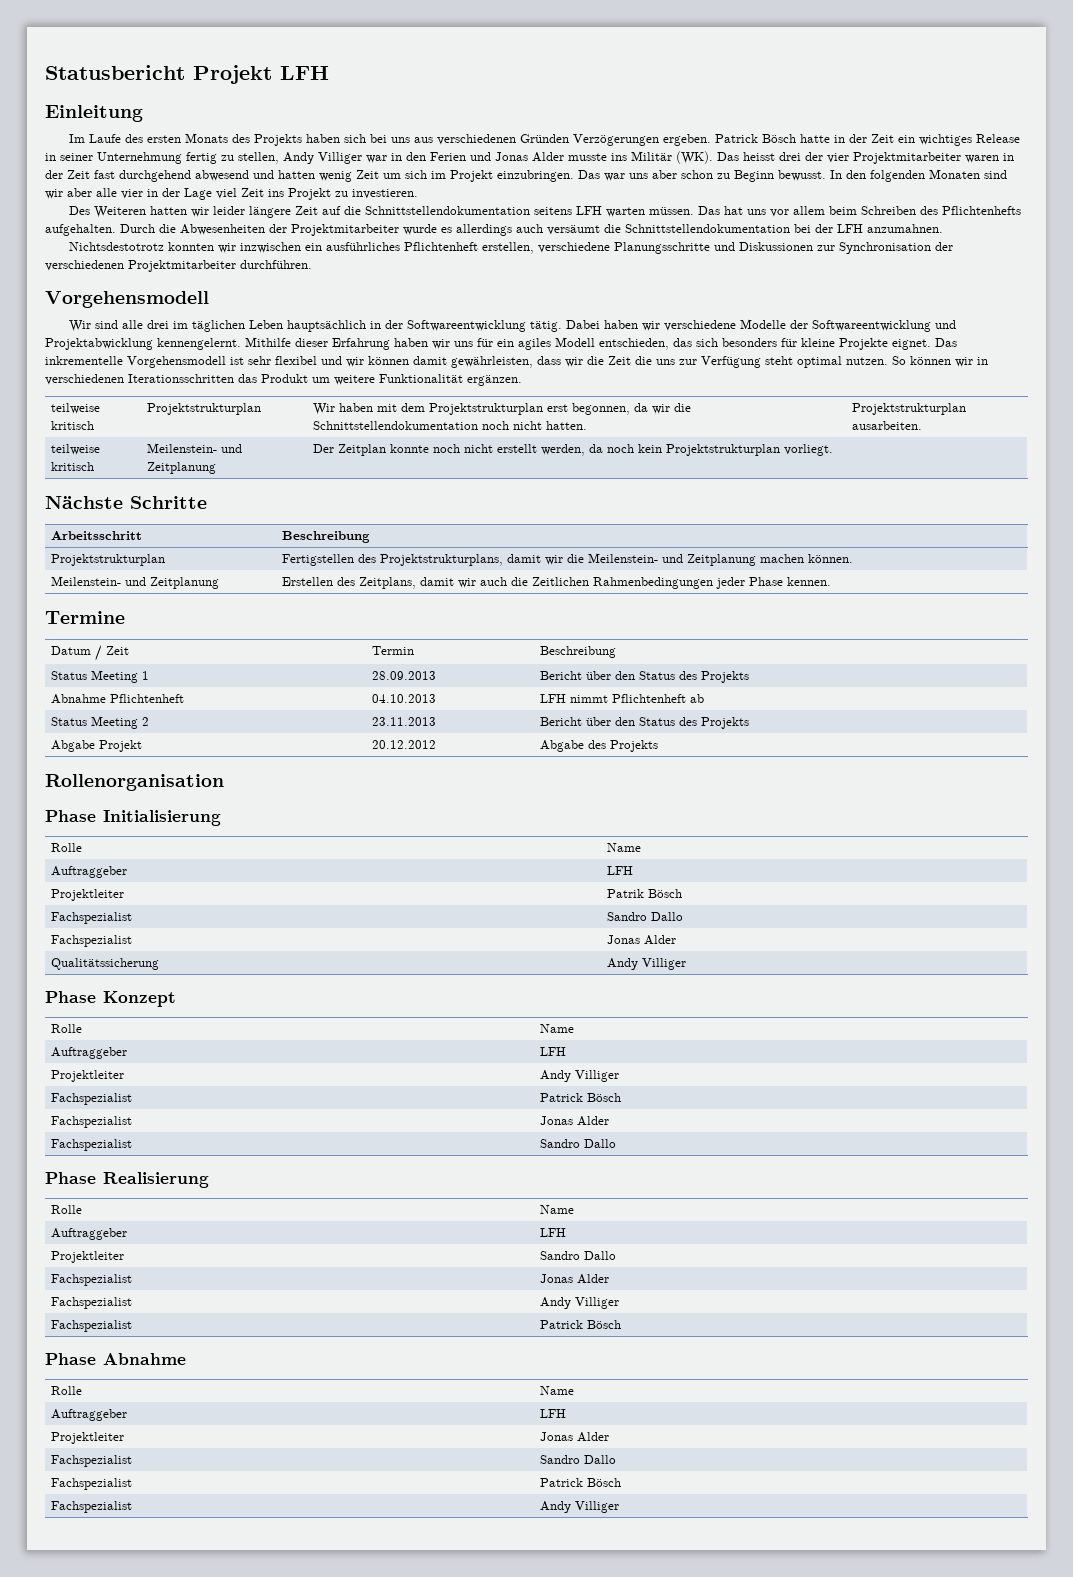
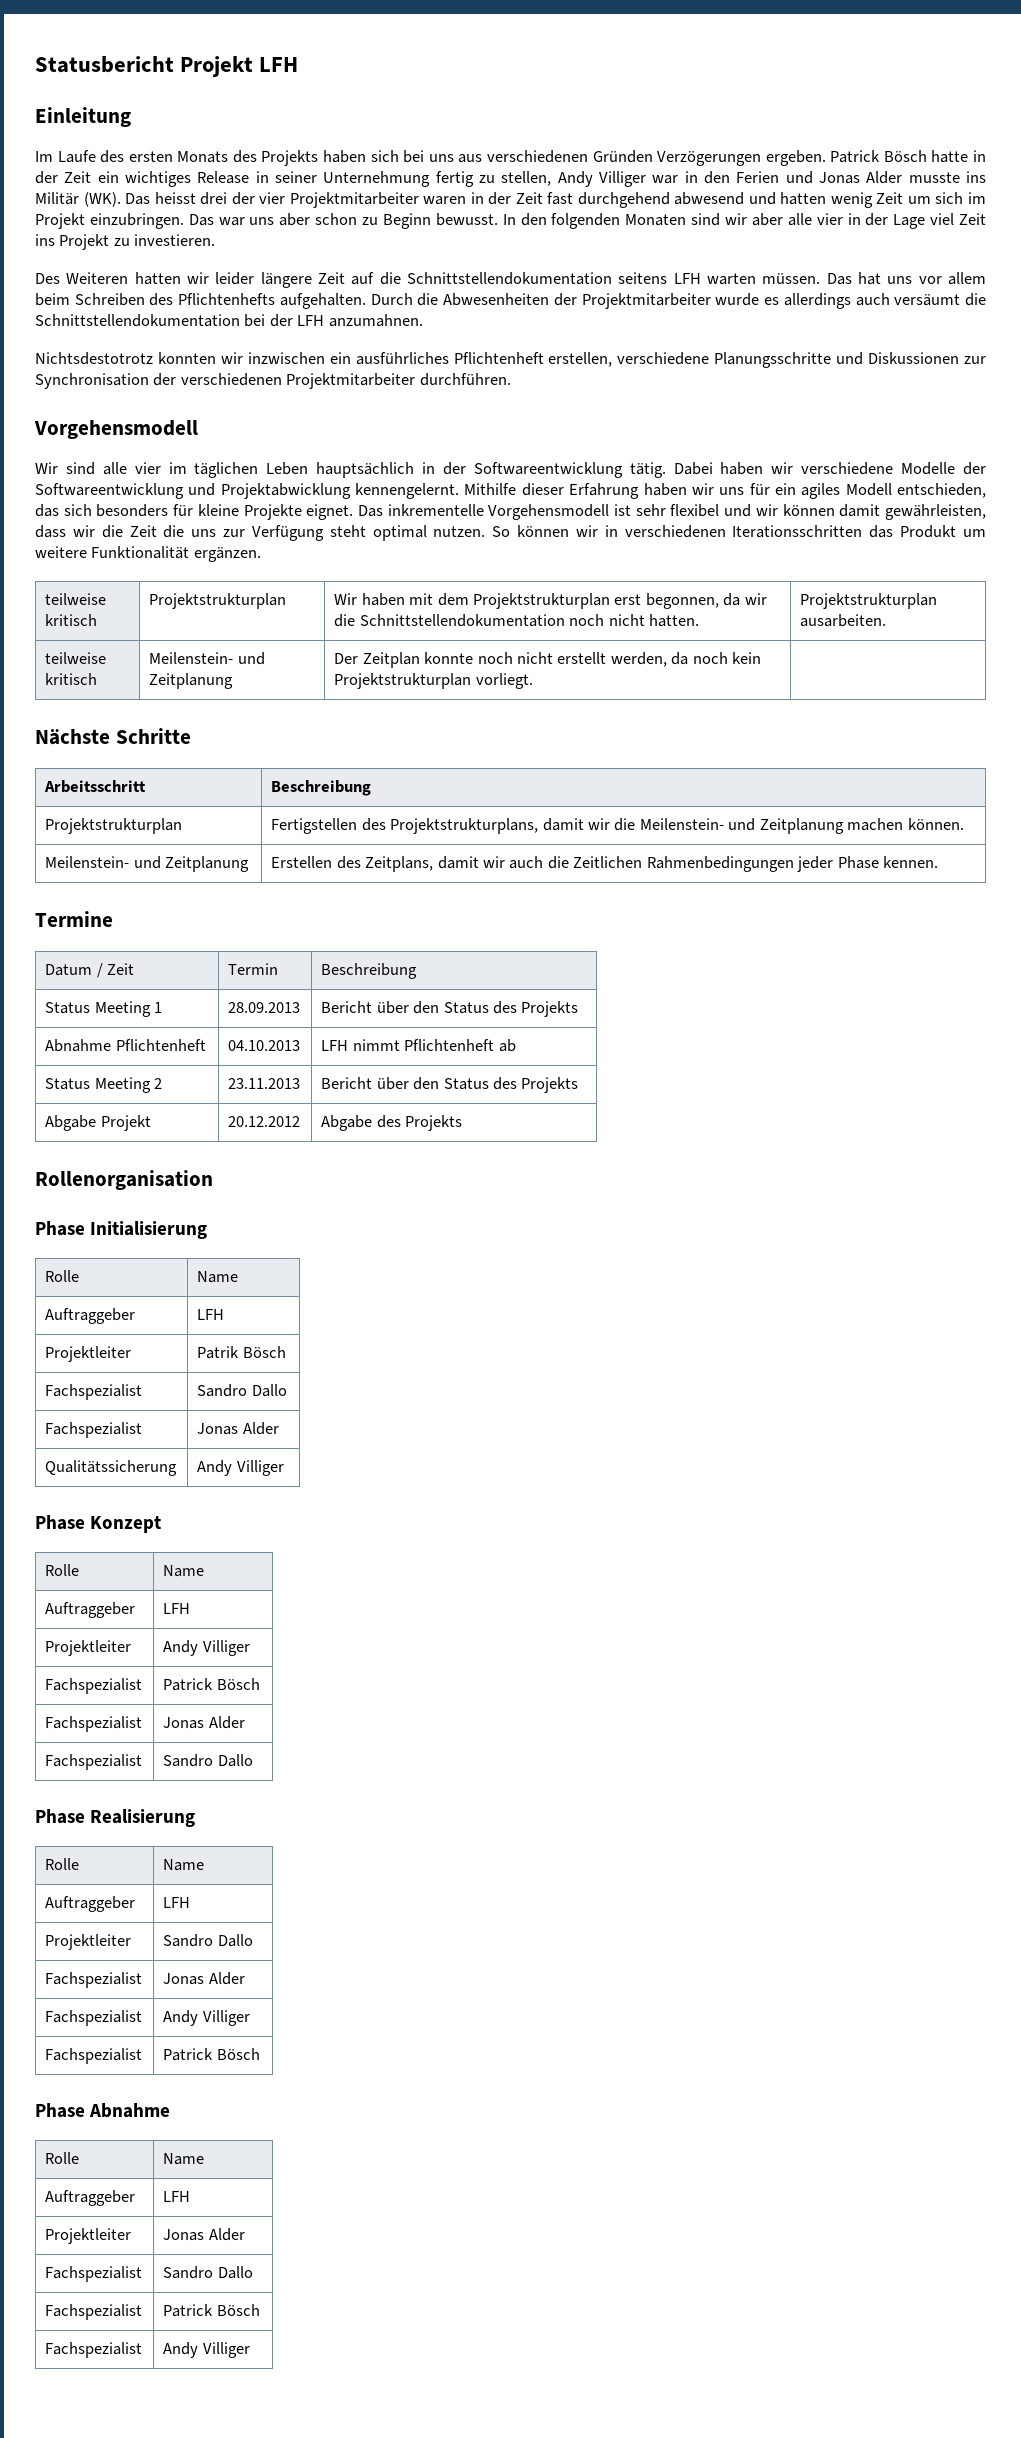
- Wir sind alle drei im täglichen Leben hauptsächlich in der Softwareentwicklung tätig.
+ Wir sind alle vier im täglichen Leben hauptsächlich in der Softwareentwicklung tätig.

